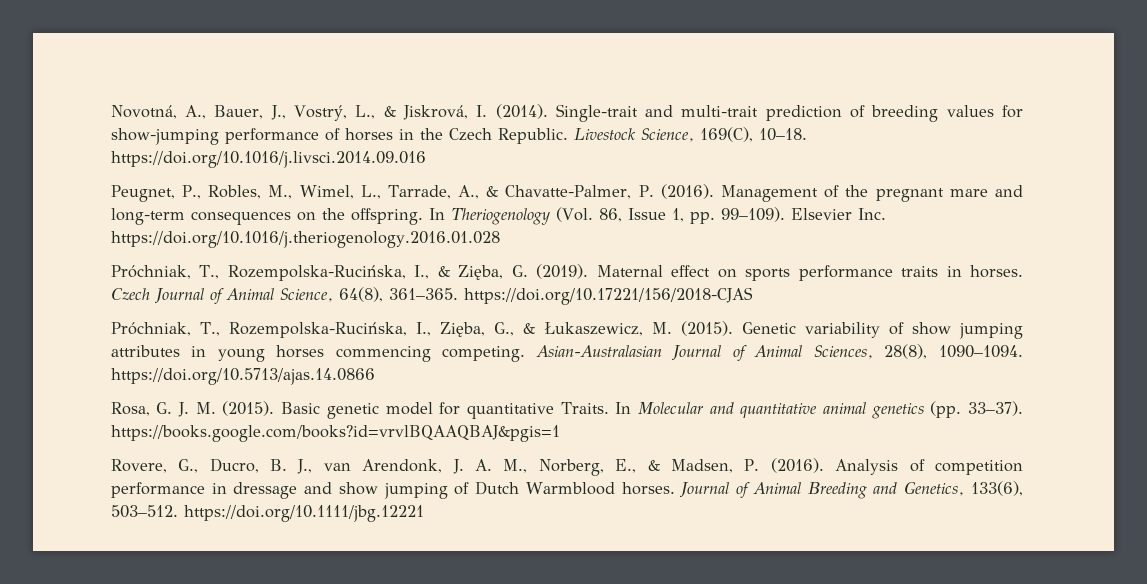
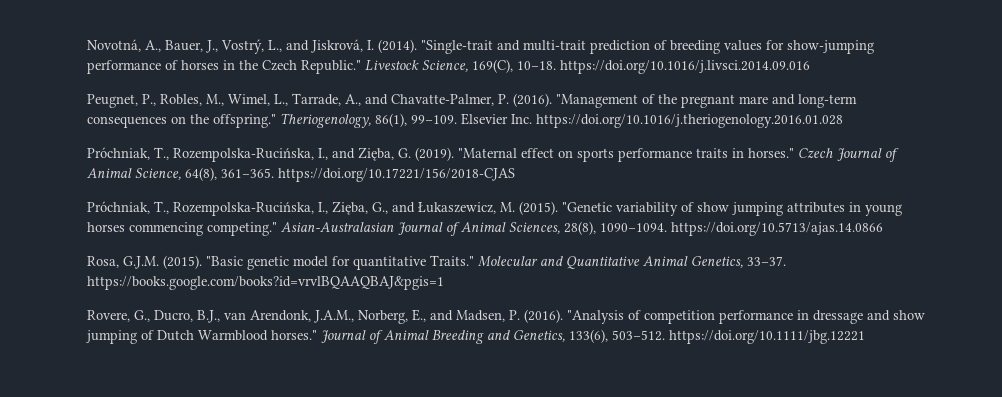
- Novotná, A., Bauer, J., Vostrý, L., & Jiskrová, I. (2014).
+ Novotná, A., Bauer, J., Vostrý, L., and Jiskrová, I. (2014).
- Single-trait and multi-trait prediction of breeding values for show-jumping performance of horses in the Czech Republic.
+ "Single-trait and multi-trait prediction of breeding values for show-jumping performance of horses in the Czech Republic."
- Peugnet, P., Robles, M., Wimel, L., Tarrade, A., & Chavatte-Palmer, P. (2016).
+ Peugnet, P., Robles, M., Wimel, L., Tarrade, A., and Chavatte-Palmer, P. (2016).
- Management of the pregnant mare and long-term consequences on the offspring. In Theriogenology (Vol. 86, Issue 1, pp. 99–109).
+ "Management of the pregnant mare and long-term consequences on the offspring." Theriogenology, 86(1), 99–109.
- Próchniak, T., Rozempolska-Rucińska, I., & Zięba, G. (2019).
+ Próchniak, T., Rozempolska-Rucińska, I., and Zięba, G. (2019).
- Maternal effect on sports performance traits in horses.
+ "Maternal effect on sports performance traits in horses."
- Próchniak, T., Rozempolska-Rucińska, I., Zięba, G., & Łukaszewicz, M. (2015).
+ Próchniak, T., Rozempolska-Rucińska, I., Zięba, G., and Łukaszewicz, M. (2015).
- Genetic variability of show jumping attributes in young horses commencing competing.
+ "Genetic variability of show jumping attributes in young horses commencing competing."
- Rosa, G. J. M. (2015). Basic genetic model for quantitative Traits. In Molecular and quantitative animal genetics (pp. 33–37). https://books.google.com/books?id=vrvlBQAAQBAJ&pgis=1
- Rovere, G., Ducro, B. J., van Arendonk, J. A. M., Norberg, E., & Madsen, P. (2016).
+ Rosa, G.J.M. (2015). "Basic genetic model for quantitative Traits." Molecular and Quantitative Animal Genetics, 33–37. https://books.google.com/books?id=vrvlBQAAQBAJ&pgis=1
+ Rovere, G., Ducro, B.J., van Arendonk, J.A.M., Norberg, E., and Madsen, P. (2016).
- Analysis of competition performance in dressage and show jumping of Dutch Warmblood horses.
+ "Analysis of competition performance in dressage and show jumping of Dutch Warmblood horses."

